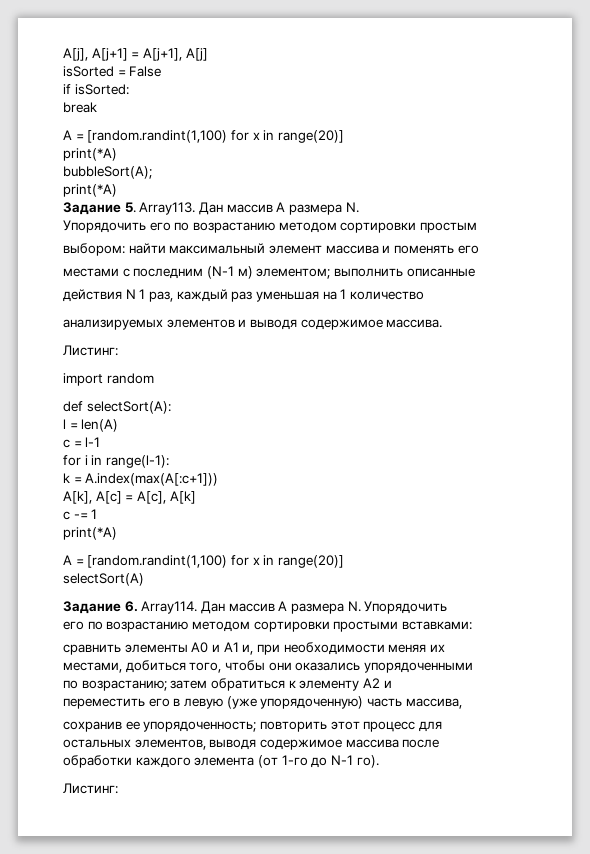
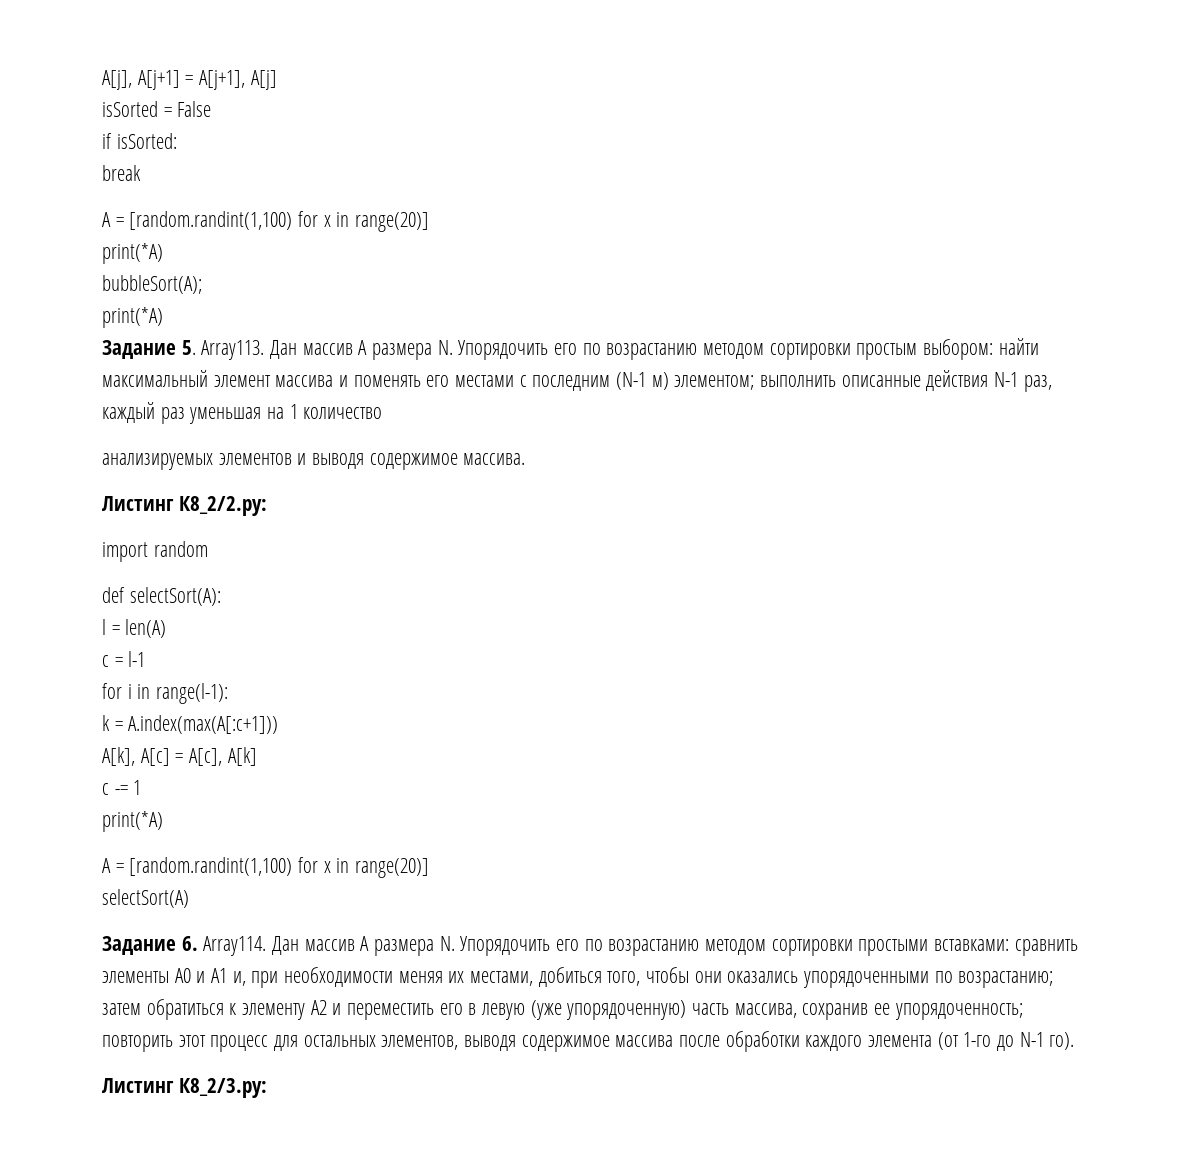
- Задание 5. Array113. Дан массив A размера N.
- Упорядочить его по возрастанию методом сортировки простым
- выбором: найти максимальный элемент массива и поменять его
- местами с последним (N-1 м) элементом; выполнить описанные
- действия N 1 раз, каждый раз уменьшая на 1 количество
+ Задание 5. Array113. Дан массив A размера N. Упорядочить его по возрастанию методом сортировки простым выбором: найти максимальный элемент массива и поменять его местами с последним (N-1 м) элементом; выполнить описанные действия N-1 раз, каждый раз уменьшая на 1 количество
  анализируемых элементов и выводя содержимое массива.
- Листинг:
+ Листинг К8_2/2.py:
- Дан массив A размера N. Упорядочить
- его по возрастанию методом сортировки простыми вставками:
- сравнить элементы A0 и A1 и, при необходимости меняя их
- местами, добиться того, чтобы они оказались упорядоченными
- по возрастанию;
+ Дан массив A размера N. Упорядочить его по возрастанию методом сортировки простыми вставками: сравнить элементы A0 и A1 и, при необходимости меняя их местами, добиться того, чтобы они оказались упорядоченными по возрастанию;
- затем обратиться к элементу A2 и
- переместить его в левую (уже упорядоченную) часть массива,
- сохранив ее упорядоченность;
+ затем обратиться к элементу A2 и переместить его в левую (уже упорядоченную) часть массива, сохранив ее упорядоченность;
- повторить этот процесс для
- остальных элементов, выводя содержимое массива после
- обработки каждого элемента (от 1-го до N-1 го).
- Листинг:
+ повторить этот процесс для остальных элементов, выводя содержимое массива после обработки каждого элемента (от 1-го до N-1 го).
+ Листинг К8_2/3.py:

